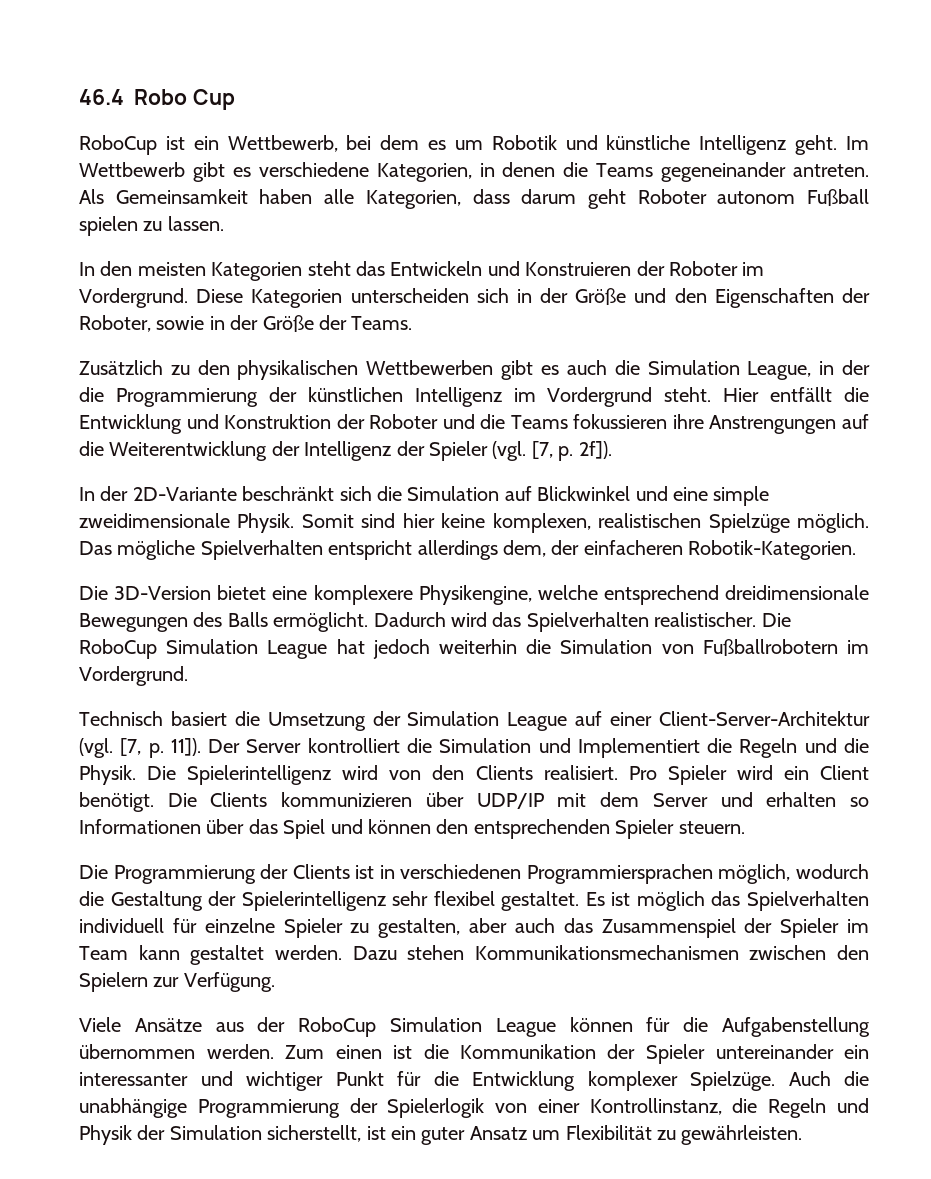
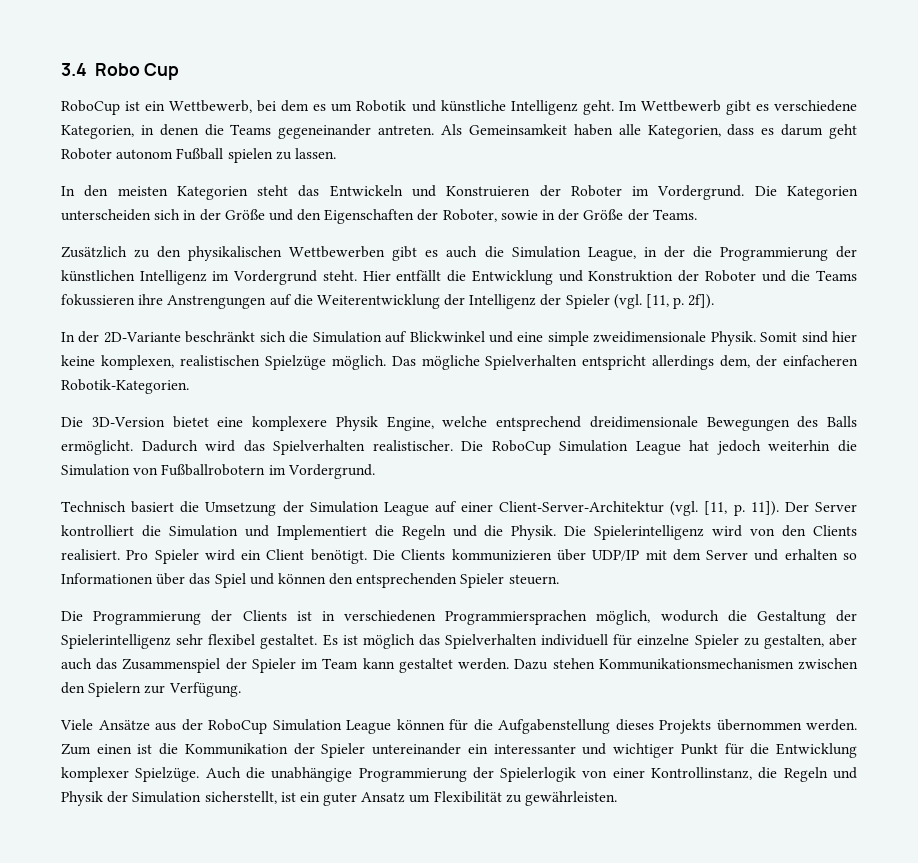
- 46.4 Robo Cup
+ 3.4 Robo Cup
- Als Gemeinsamkeit haben alle Kategorien, dass darum geht Roboter autonom Fußball spielen zu lassen.
+ Als Gemeinsamkeit haben alle Kategorien, dass es darum geht Roboter autonom Fußball spielen zu lassen.
- Diese Kategorien unterscheiden sich in der Größe und den Eigenschaften der Roboter, sowie in der Größe der Teams.
+ Die Kategorien unterscheiden sich in der Größe und den Eigenschaften der Roboter, sowie in der Größe der Teams.
- Hier entfällt die Entwicklung und Konstruktion der Roboter und die Teams fokussieren ihre Anstrengungen auf die Weiterentwicklung der Intelligenz der Spieler (vgl. [7, p. 2f]).
+ Hier entfällt die Entwicklung und Konstruktion der Roboter und die Teams fokussieren ihre Anstrengungen auf die Weiterentwicklung der Intelligenz der Spieler (vgl. [11, p. 2f]).
- Die 3D-Version bietet eine komplexere Physikengine, welche entsprechend dreidimensionale Bewegungen des Balls ermöglicht.
+ Die 3D-Version bietet eine komplexere Physik Engine, welche entsprechend dreidimensionale Bewegungen des Balls ermöglicht.
- Technisch basiert die Umsetzung der Simulation League auf einer Client-Server-Architektur (vgl. [7, p. 11]).
+ Technisch basiert die Umsetzung der Simulation League auf einer Client-Server-Architektur (vgl. [11, p. 11]).
- Viele Ansätze aus der RoboCup Simulation League können für die Aufgabenstellung übernommen werden.
+ Viele Ansätze aus der RoboCup Simulation League können für die Aufgabenstellung dieses Projekts übernommen werden.

